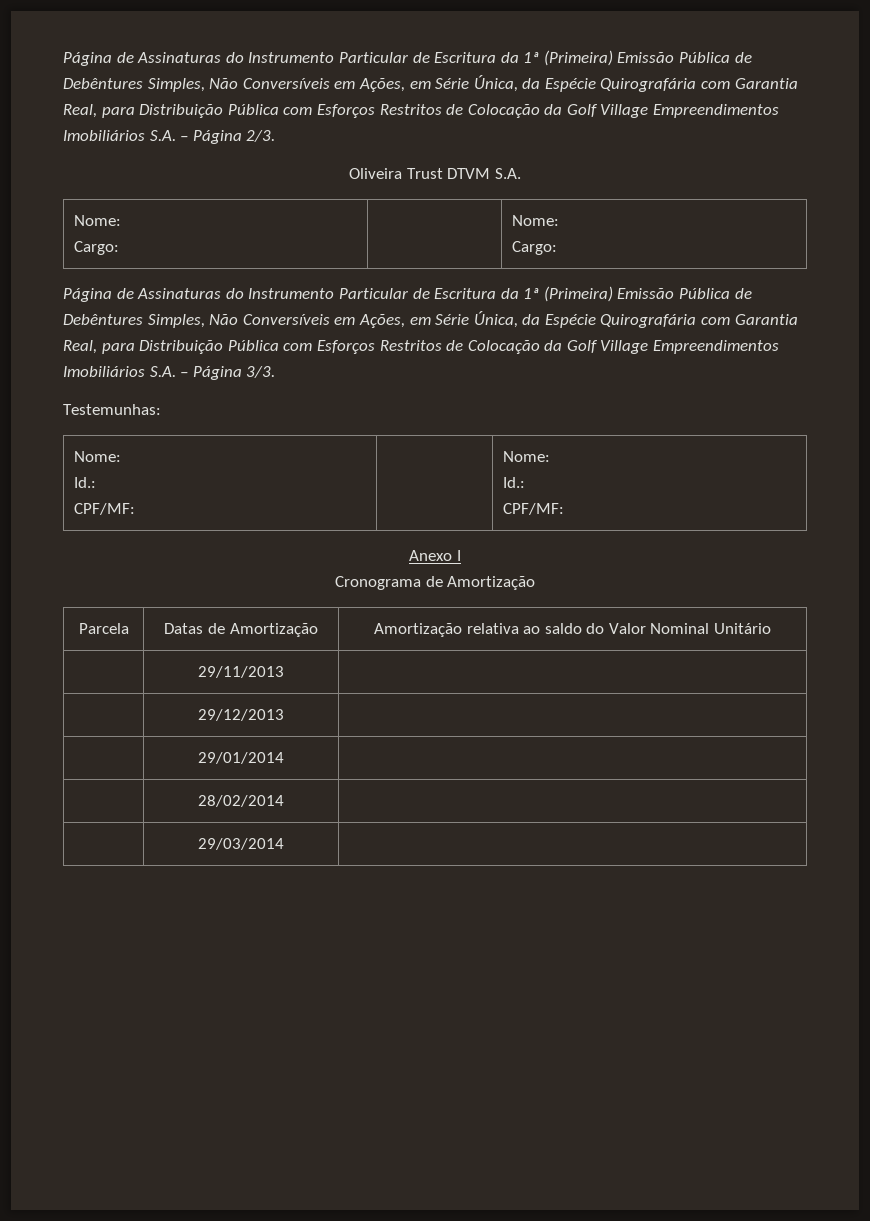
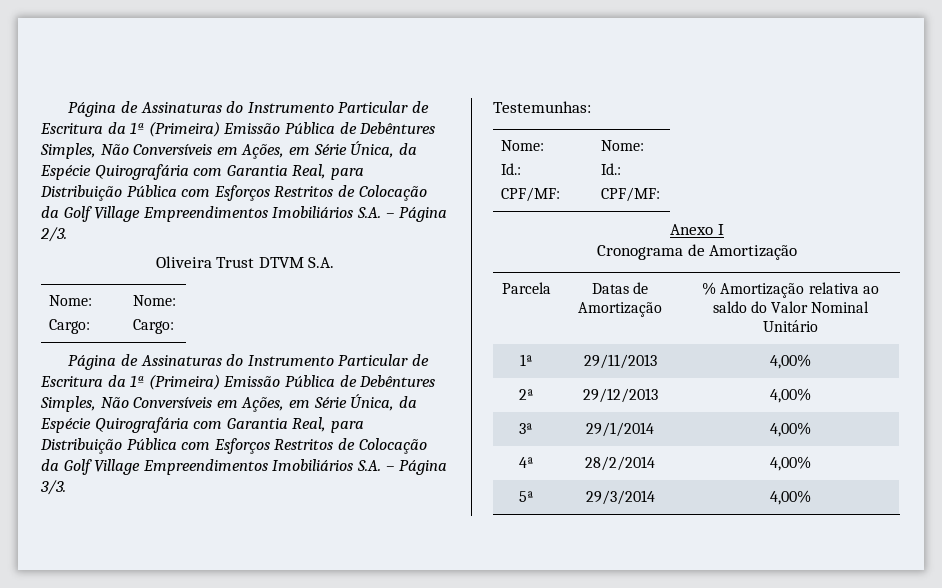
- Parcela | Datas de Amortização | Amortização relativa ao saldo do Valor Nominal Unitário
+ Parcela | Datas de Amortização | % Amortização relativa ao saldo do Valor Nominal Unitário
- | 29/11/2013 |
- | 29/12/2013 |
- | 29/01/2014 |
- | 28/02/2014 |
- | 29/03/2014 |
+ 1ª | 29/11/2013 | 4,00%
+ 2ª | 29/12/2013 | 4,00%
+ 3ª | 29/1/2014 | 4,00%
+ 4ª | 28/2/2014 | 4,00%
+ 5ª | 29/3/2014 | 4,00%

